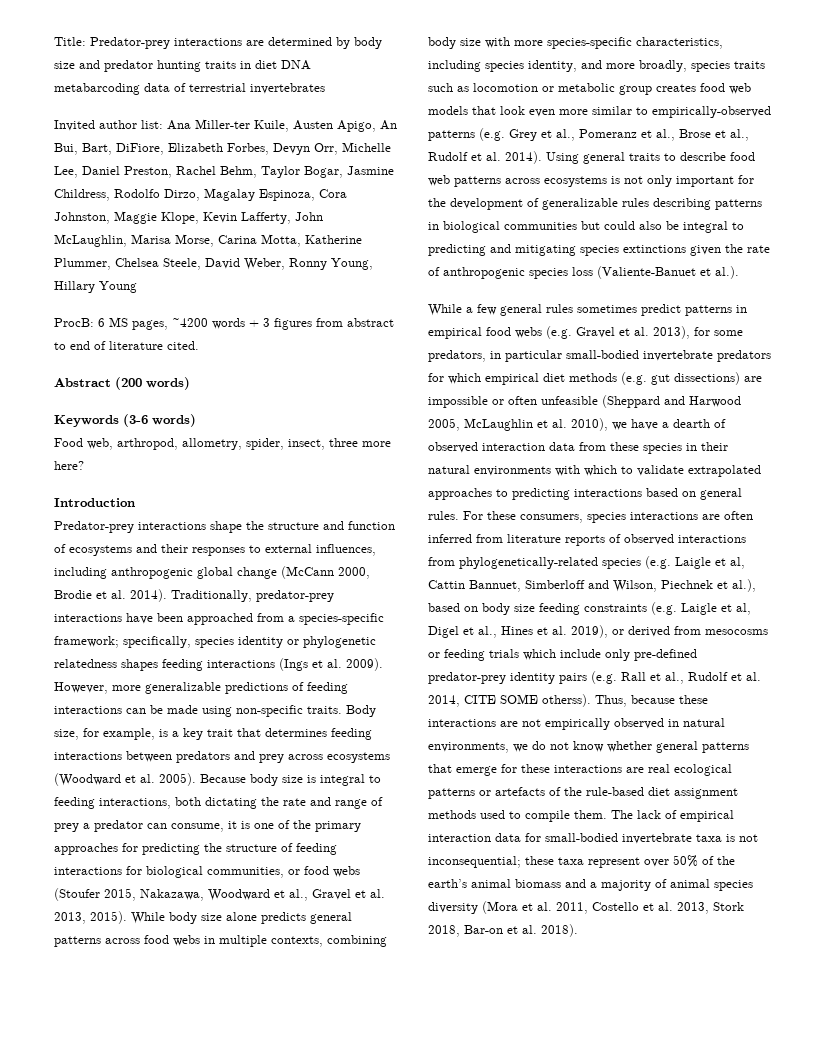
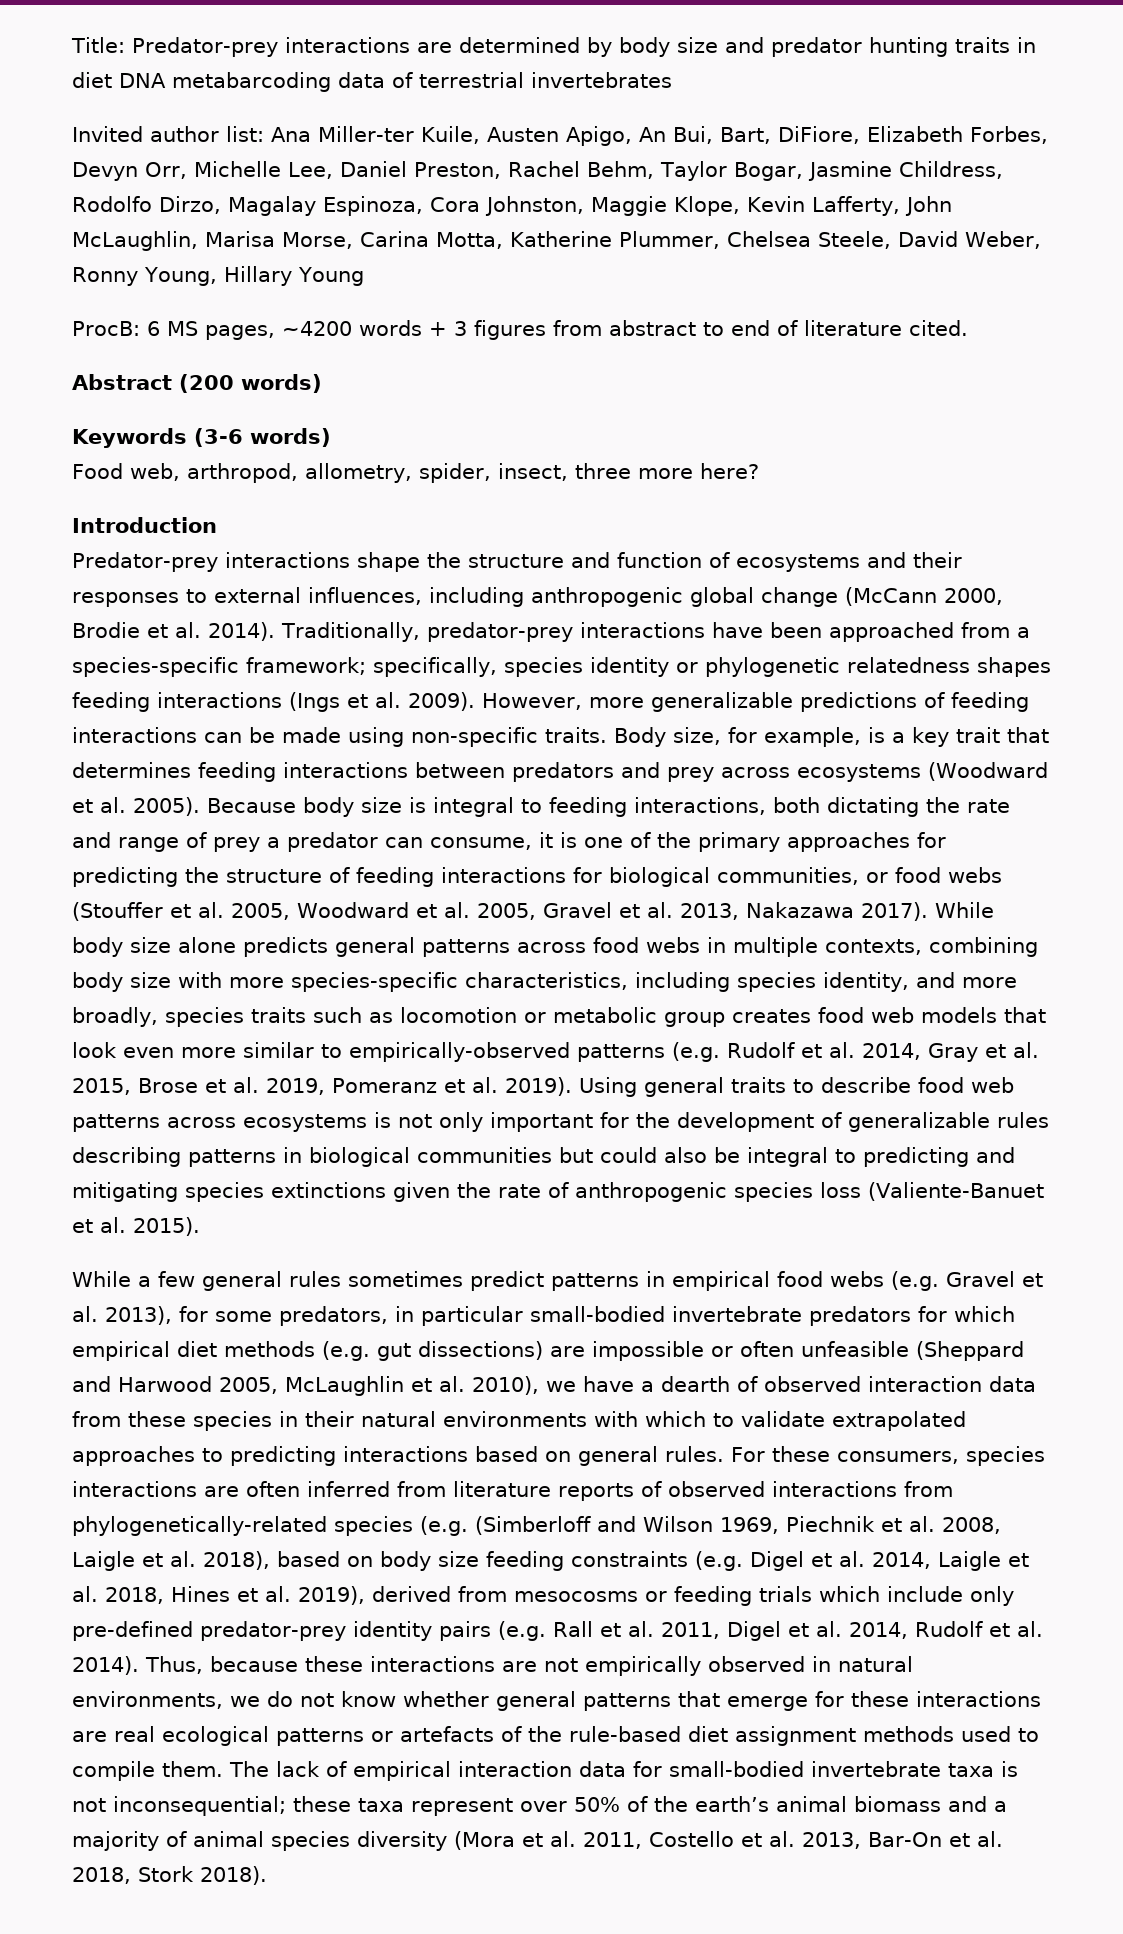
- Because body size is integral to feeding interactions, both dictating the rate and range of prey a predator can consume, it is one of the primary approaches for predicting the structure of feeding interactions for biological communities, or food webs (Stoufer 2015, Nakazawa, Woodward et al., Gravel et al. 2013, 2015).
+ Because body size is integral to feeding interactions, both dictating the rate and range of prey a predator can consume, it is one of the primary approaches for predicting the structure of feeding interactions for biological communities, or food webs (Stouffer et al. 2005, Woodward et al. 2005, Gravel et al. 2013, Nakazawa 2017).
- While body size alone predicts general patterns across food webs in multiple contexts, combining body size with more species-specific characteristics, including species identity, and more broadly, species traits such as locomotion or metabolic group creates food web models that look even more similar to empirically-observed patterns (e.g. Grey et al., Pomeranz et al., Brose et al., Rudolf et al. 2014).
+ While body size alone predicts general patterns across food webs in multiple contexts, combining body size with more species-specific characteristics, including species identity, and more broadly, species traits such as locomotion or metabolic group creates food web models that look even more similar to empirically-observed patterns (e.g. Rudolf et al. 2014, Gray et al. 2015, Brose et al. 2019, Pomeranz et al. 2019).
- Using general traits to describe food web patterns across ecosystems is not only important for the development of generalizable rules describing patterns in biological communities but could also be integral to predicting and mitigating species extinctions given the rate of anthropogenic species loss (Valiente-Banuet et al.).
+ Using general traits to describe food web patterns across ecosystems is not only important for the development of generalizable rules describing patterns in biological communities but could also be integral to predicting and mitigating species extinctions given the rate of anthropogenic species loss (Valiente-Banuet et al. 2015).
- For these consumers, species interactions are often inferred from literature reports of observed interactions from phylogenetically-related species (e.g. Laigle et al, Cattin Bannuet, Simberloff and Wilson, Piechnek et al.), based on body size feeding constraints (e.g. Laigle et al, Digel et al., Hines et al. 2019), or derived from mesocosms or feeding trials which include only pre-defined predator-prey identity pairs (e.g. Rall et al., Rudolf et al. 2014, CITE SOME otherss).
+ For these consumers, species interactions are often inferred from literature reports of observed interactions from phylogenetically-related species (e.g. (Simberloff and Wilson 1969, Piechnik et al. 2008, Laigle et al. 2018), based on body size feeding constraints (e.g. Digel et al. 2014, Laigle et al. 2018, Hines et al. 2019), derived from mesocosms or feeding trials which include only pre-defined predator-prey identity pairs (e.g. Rall et al. 2011, Digel et al. 2014, Rudolf et al. 2014).
- The lack of empirical interaction data for small-bodied invertebrate taxa is not inconsequential; these taxa represent over 50% of the earth’s animal biomass and a majority of animal species diversity (Mora et al. 2011, Costello et al. 2013, Stork 2018, Bar-on et al. 2018).
+ The lack of empirical interaction data for small-bodied invertebrate taxa is not inconsequential; these taxa represent over 50% of the earth’s animal biomass and a majority of animal species diversity (Mora et al. 2011, Costello et al. 2013, Bar-On et al. 2018, Stork 2018).

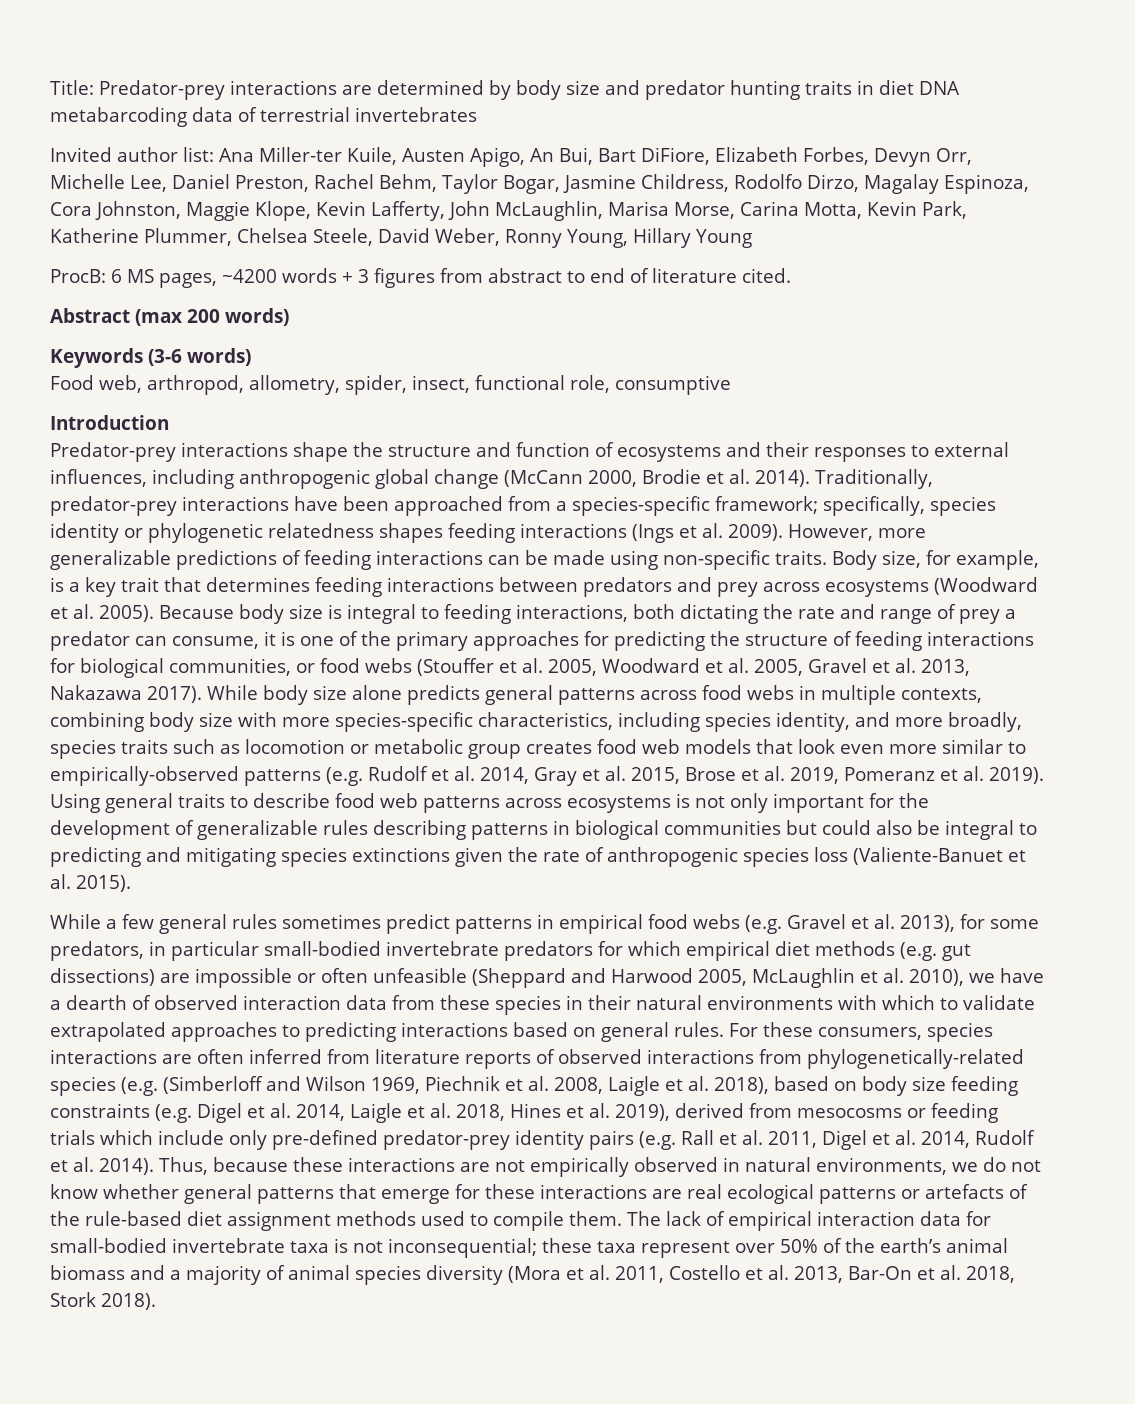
- Invited author list: Ana Miller-ter Kuile, Austen Apigo, An Bui, Bart, DiFiore, Elizabeth Forbes, Devyn Orr, Michelle Lee, Daniel Preston, Rachel Behm, Taylor Bogar, Jasmine Childress, Rodolfo Dirzo, Magalay Espinoza, Cora Johnston, Maggie Klope, Kevin Lafferty, John McLaughlin, Marisa Morse, Carina Motta, Katherine Plummer, Chelsea Steele, David Weber, Ronny Young, Hillary Young
+ Invited author list: Ana Miller-ter Kuile, Austen Apigo, An Bui, Bart DiFiore, Elizabeth Forbes, Devyn Orr, Michelle Lee, Daniel Preston, Rachel Behm, Taylor Bogar, Jasmine Childress, Rodolfo Dirzo, Magalay Espinoza, Cora Johnston, Maggie Klope, Kevin Lafferty, John McLaughlin, Marisa Morse, Carina Motta, Kevin Park, Katherine Plummer, Chelsea Steele, David Weber, Ronny Young, Hillary Young
- Abstract (200 words)
+ Abstract (max 200 words)
- Food web, arthropod, allometry, spider, insect, three more here?
+ Food web, arthropod, allometry, spider, insect, functional role, consumptive

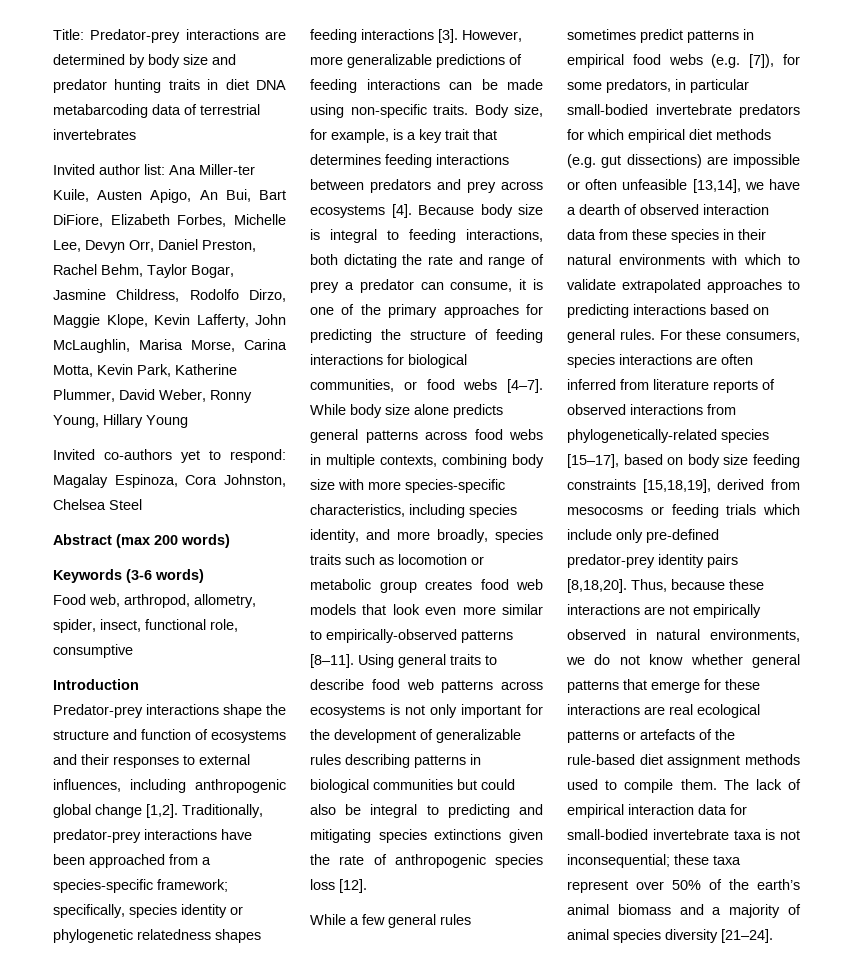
- Invited author list: Ana Miller-ter Kuile, Austen Apigo, An Bui, Bart DiFiore, Elizabeth Forbes, Devyn Orr, Michelle Lee, Daniel Preston, Rachel Behm, Taylor Bogar, Jasmine Childress, Rodolfo Dirzo, Magalay Espinoza, Cora Johnston, Maggie Klope, Kevin Lafferty, John McLaughlin, Marisa Morse, Carina Motta, Kevin Park, Katherine Plummer, Chelsea Steele, David Weber, Ronny Young, Hillary Young
+ Invited author list: Ana Miller-ter Kuile, Austen Apigo, An Bui, Bart DiFiore, Elizabeth Forbes, Michelle Lee, Devyn Orr, Daniel Preston, Rachel Behm, Taylor Bogar, Jasmine Childress, Rodolfo Dirzo, Maggie Klope, Kevin Lafferty, John McLaughlin, Marisa Morse, Carina Motta, Kevin Park, Katherine Plummer, David Weber, Ronny Young, Hillary Young
- ProcB: 6 MS pages, ~4200 words + 3 figures from abstract to end of literature cited.
+ Invited co-authors yet to respond: Magalay Espinoza, Cora Johnston, Chelsea Steel
- Predator-prey interactions shape the structure and function of ecosystems and their responses to external influences, including anthropogenic global change (McCann 2000, Brodie et al. 2014).
+ Predator-prey interactions shape the structure and function of ecosystems and their responses to external influences, including anthropogenic global change [1,2].
- Traditionally, predator-prey interactions have been approached from a species-specific framework; specifically, species identity or phylogenetic relatedness shapes feeding interactions (Ings et al. 2009).
+ Traditionally, predator-prey interactions have been approached from a species-specific framework; specifically, species identity or phylogenetic relatedness shapes feeding interactions [3].
- Body size, for example, is a key trait that determines feeding interactions between predators and prey across ecosystems (Woodward et al. 2005).
+ Body size, for example, is a key trait that determines feeding interactions between predators and prey across ecosystems [4].
- Because body size is integral to feeding interactions, both dictating the rate and range of prey a predator can consume, it is one of the primary approaches for predicting the structure of feeding interactions for biological communities, or food webs (Stouffer et al. 2005, Woodward et al. 2005, Gravel et al. 2013, Nakazawa 2017).
+ Because body size is integral to feeding interactions, both dictating the rate and range of prey a predator can consume, it is one of the primary approaches for predicting the structure of feeding interactions for biological communities, or food webs [4–7].
- While body size alone predicts general patterns across food webs in multiple contexts, combining body size with more species-specific characteristics, including species identity, and more broadly, species traits such as locomotion or metabolic group creates food web models that look even more similar to empirically-observed patterns (e.g. Rudolf et al. 2014, Gray et al. 2015, Brose et al. 2019, Pomeranz et al. 2019).
+ While body size alone predicts general patterns across food webs in multiple contexts, combining body size with more species-specific characteristics, including species identity, and more broadly, species traits such as locomotion or metabolic group creates food web models that look even more similar to empirically-observed patterns [8–11].
- Using general traits to describe food web patterns across ecosystems is not only important for the development of generalizable rules describing patterns in biological communities but could also be integral to predicting and mitigating species extinctions given the rate of anthropogenic species loss (Valiente-Banuet et al. 2015).
+ Using general traits to describe food web patterns across ecosystems is not only important for the development of generalizable rules describing patterns in biological communities but could also be integral to predicting and mitigating species extinctions given the rate of anthropogenic species loss [12].
- While a few general rules sometimes predict patterns in empirical food webs (e.g. Gravel et al. 2013), for some predators, in particular small-bodied invertebrate predators for which empirical diet methods (e.g. gut dissections) are impossible or often unfeasible (Sheppard and Harwood 2005, McLaughlin et al. 2010), we have a dearth of observed interaction data from these species in their natural environments with which to validate extrapolated approaches to predicting interactions based on general rules.
+ While a few general rules sometimes predict patterns in empirical food webs (e.g. [7]), for some predators, in particular small-bodied invertebrate predators for which empirical diet methods (e.g. gut dissections) are impossible or often unfeasible [13,14], we have a dearth of observed interaction data from these species in their natural environments with which to validate extrapolated approaches to predicting interactions based on general rules.
- For these consumers, species interactions are often inferred from literature reports of observed interactions from phylogenetically-related species (e.g. (Simberloff and Wilson 1969, Piechnik et al. 2008, Laigle et al. 2018), based on body size feeding constraints (e.g. Digel et al. 2014, Laigle et al. 2018, Hines et al. 2019), derived from mesocosms or feeding trials which include only pre-defined predator-prey identity pairs (e.g. Rall et al. 2011, Digel et al. 2014, Rudolf et al. 2014).
+ For these consumers, species interactions are often inferred from literature reports of observed interactions from phylogenetically-related species [15–17], based on body size feeding constraints [15,18,19], derived from mesocosms or feeding trials which include only pre-defined predator-prey identity pairs [8,18,20].
- The lack of empirical interaction data for small-bodied invertebrate taxa is not inconsequential; these taxa represent over 50% of the earth’s animal biomass and a majority of animal species diversity (Mora et al. 2011, Costello et al. 2013, Bar-On et al. 2018, Stork 2018).
+ The lack of empirical interaction data for small-bodied invertebrate taxa is not inconsequential; these taxa represent over 50% of the earth’s animal biomass and a majority of animal species diversity [21–24].

